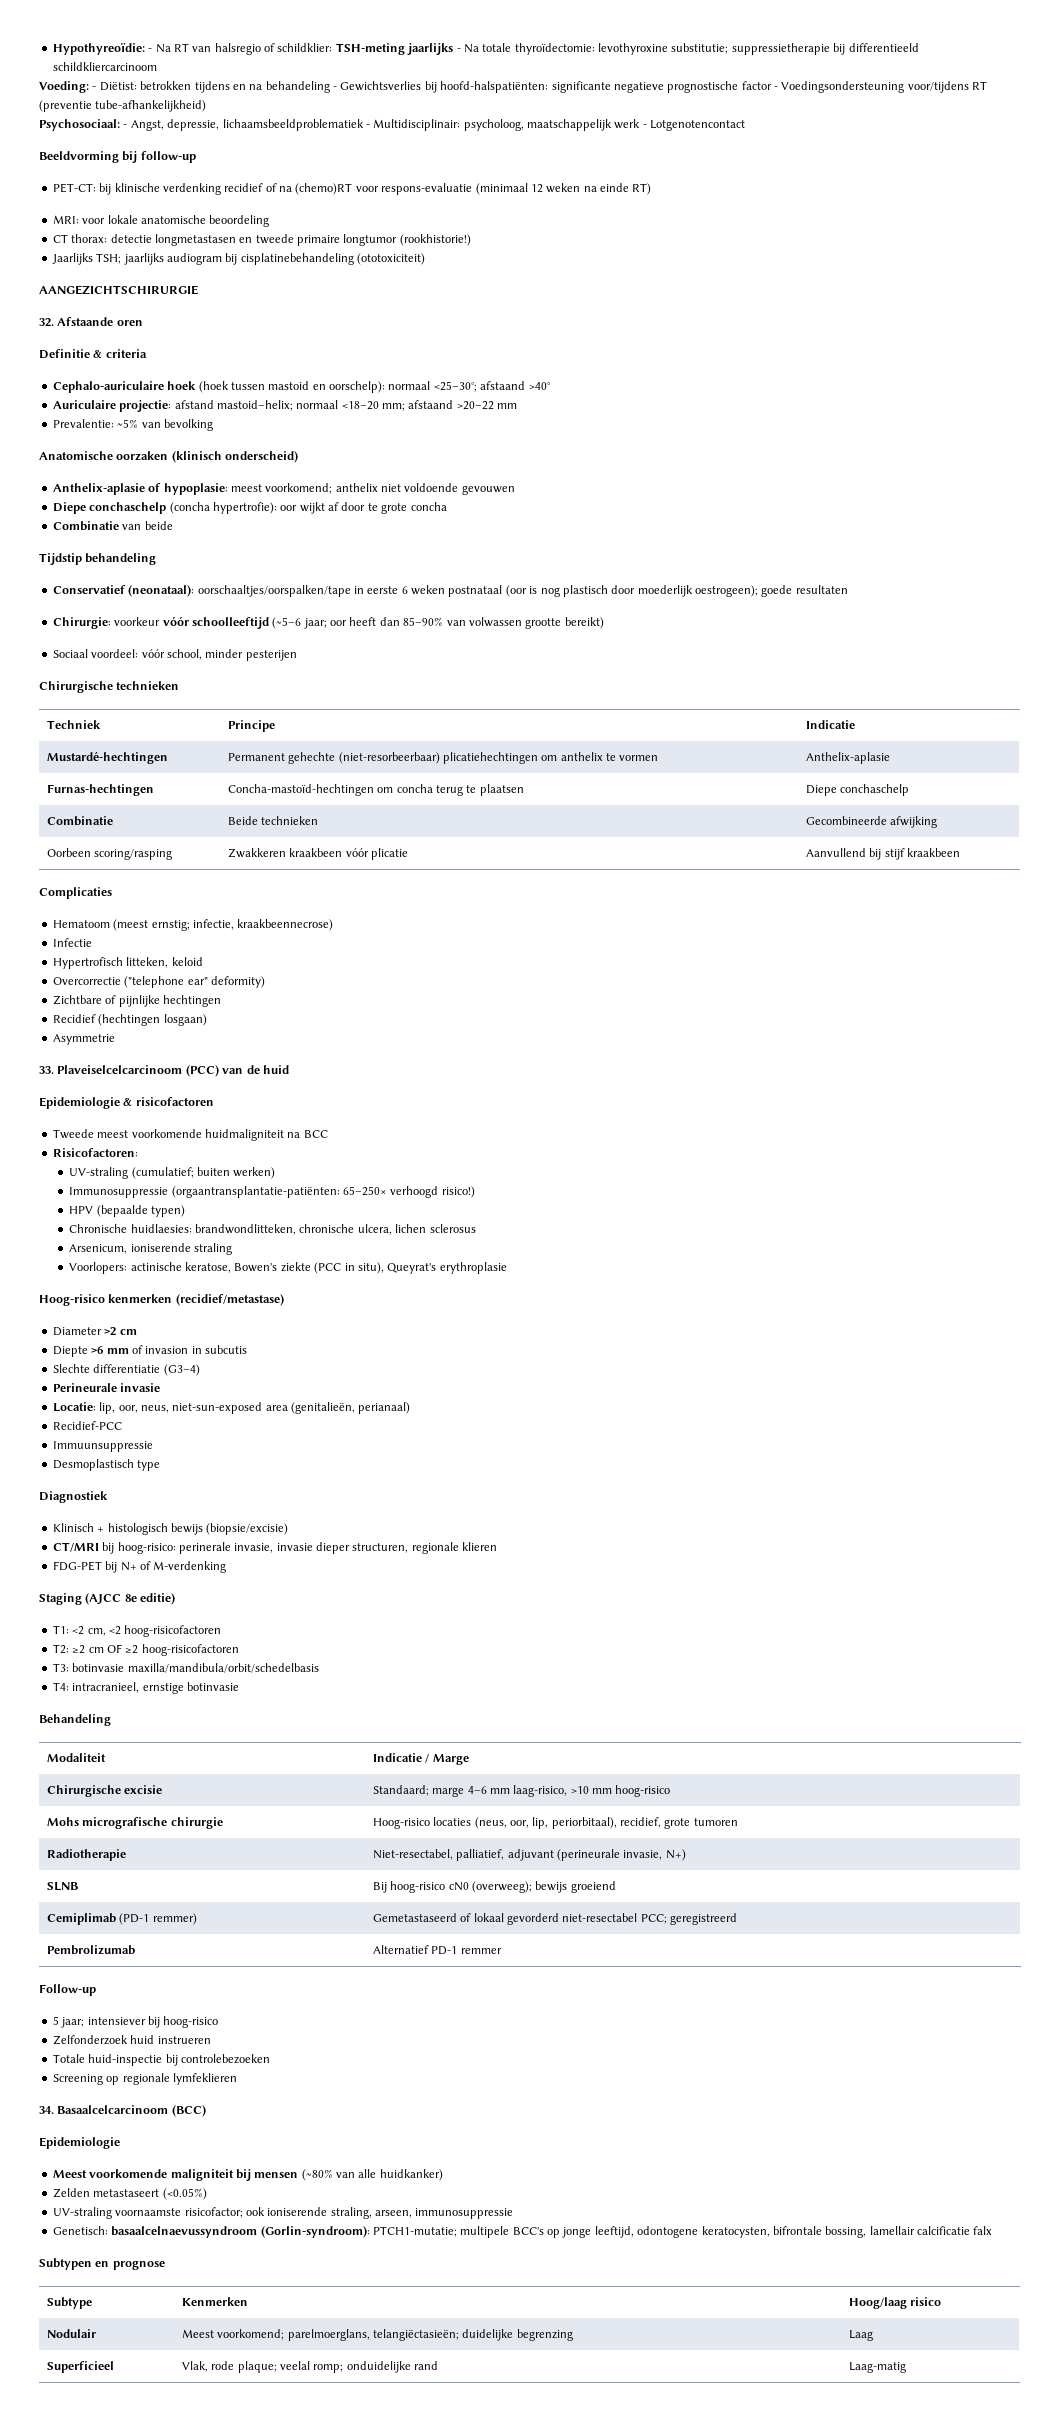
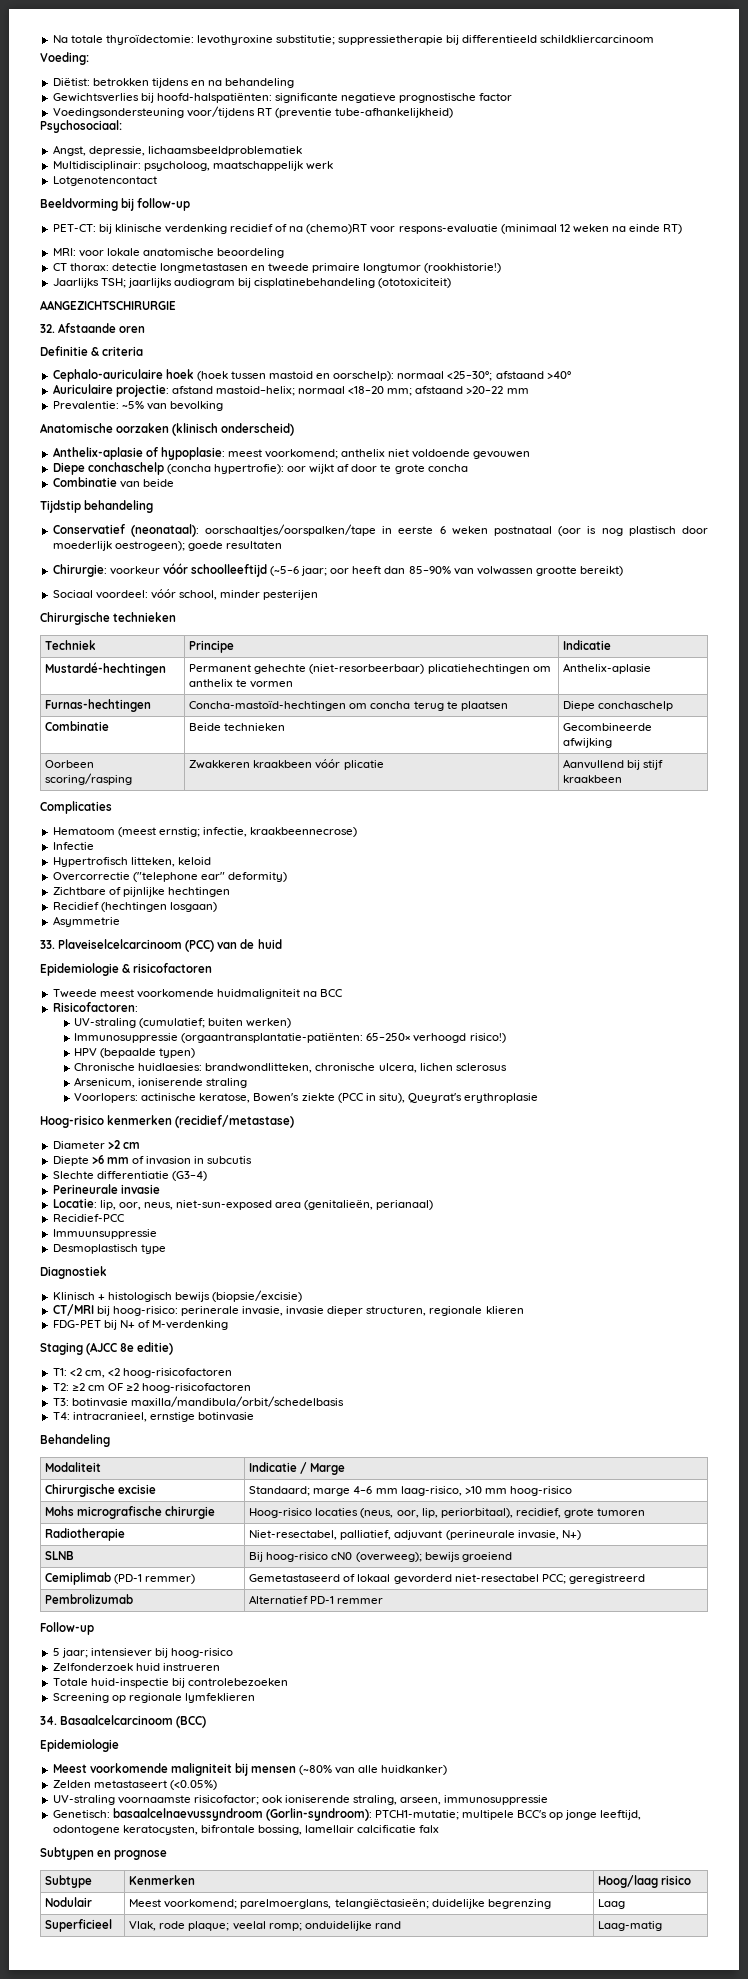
- Hypothyreoïdie: - Na RT van halsregio of schildklier: TSH-meting jaarlijks - Na totale thyroïdectomie: levothyroxine substitutie; suppressietherapie bij differentieeld schildkliercarcinoom
+ Na totale thyroïdectomie: levothyroxine substitutie; suppressietherapie bij differentieeld schildkliercarcinoom
- Voeding: - Diëtist: betrokken tijdens en na behandeling - Gewichtsverlies bij hoofd-halspatiënten: significante negatieve prognostische factor - Voedingsondersteuning voor/tijdens RT (preventie tube-afhankelijkheid)
+ Voeding:
+ Diëtist: betrokken tijdens en na behandeling
+ Gewichtsverlies bij hoofd-halspatiënten: significante negatieve prognostische factor
+ Voedingsondersteuning voor/tijdens RT (preventie tube-afhankelijkheid)
- Psychosociaal: - Angst, depressie, lichaamsbeeldproblematiek - Multidisciplinair: psycholoog, maatschappelijk werk - Lotgenotencontact
+ Psychosociaal:
+ Angst, depressie, lichaamsbeeldproblematiek
+ Multidisciplinair: psycholoog, maatschappelijk werk
+ Lotgenotencontact

